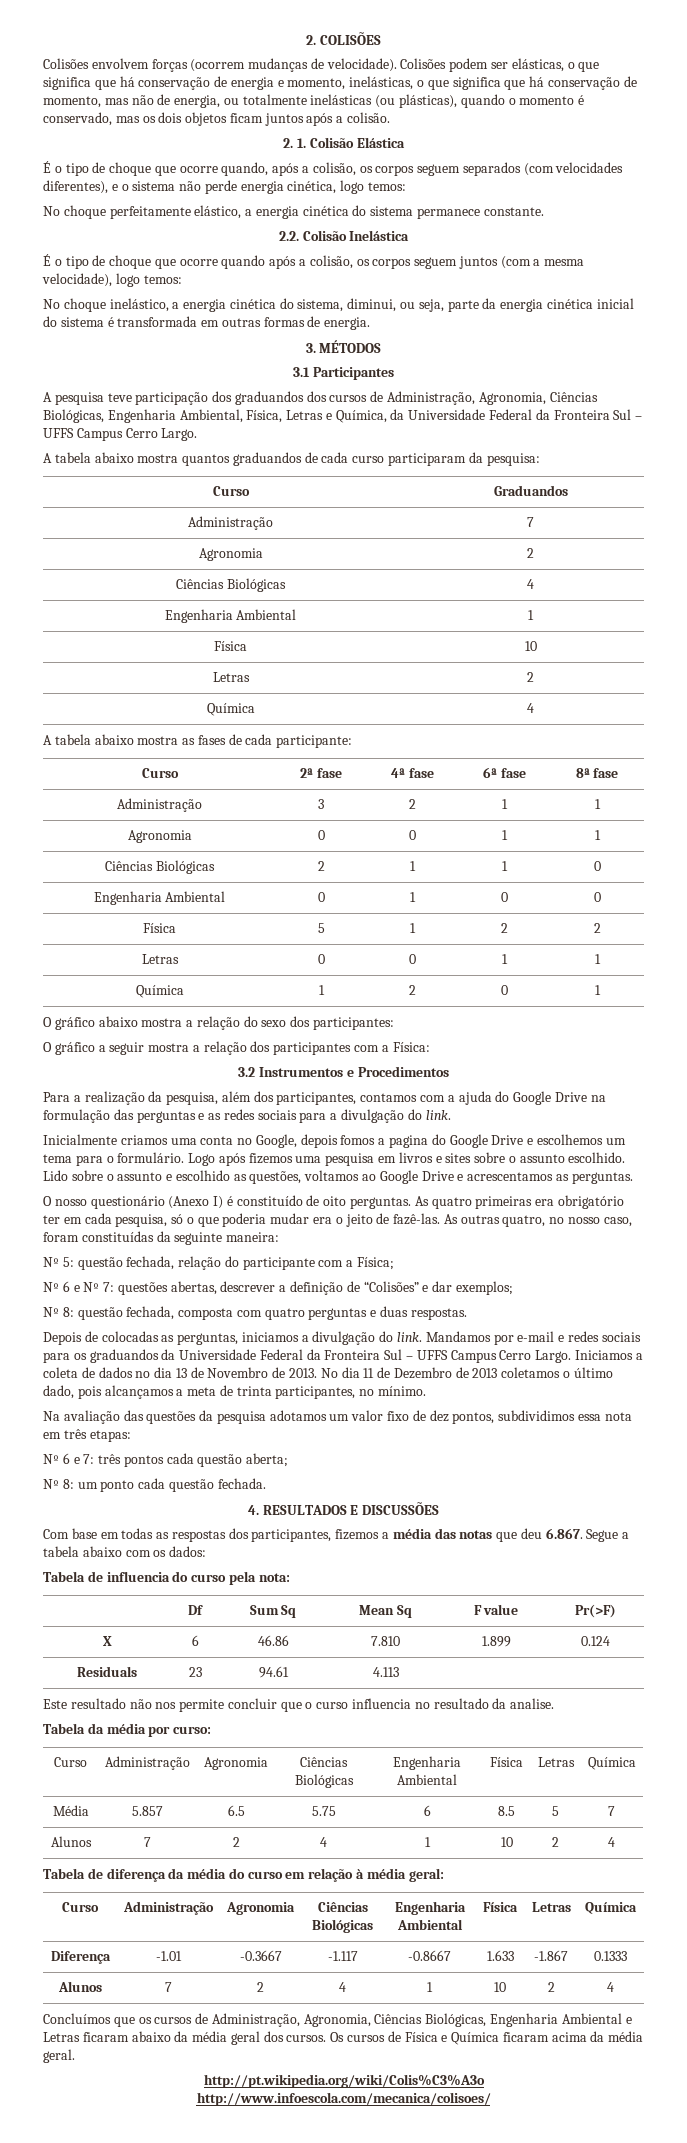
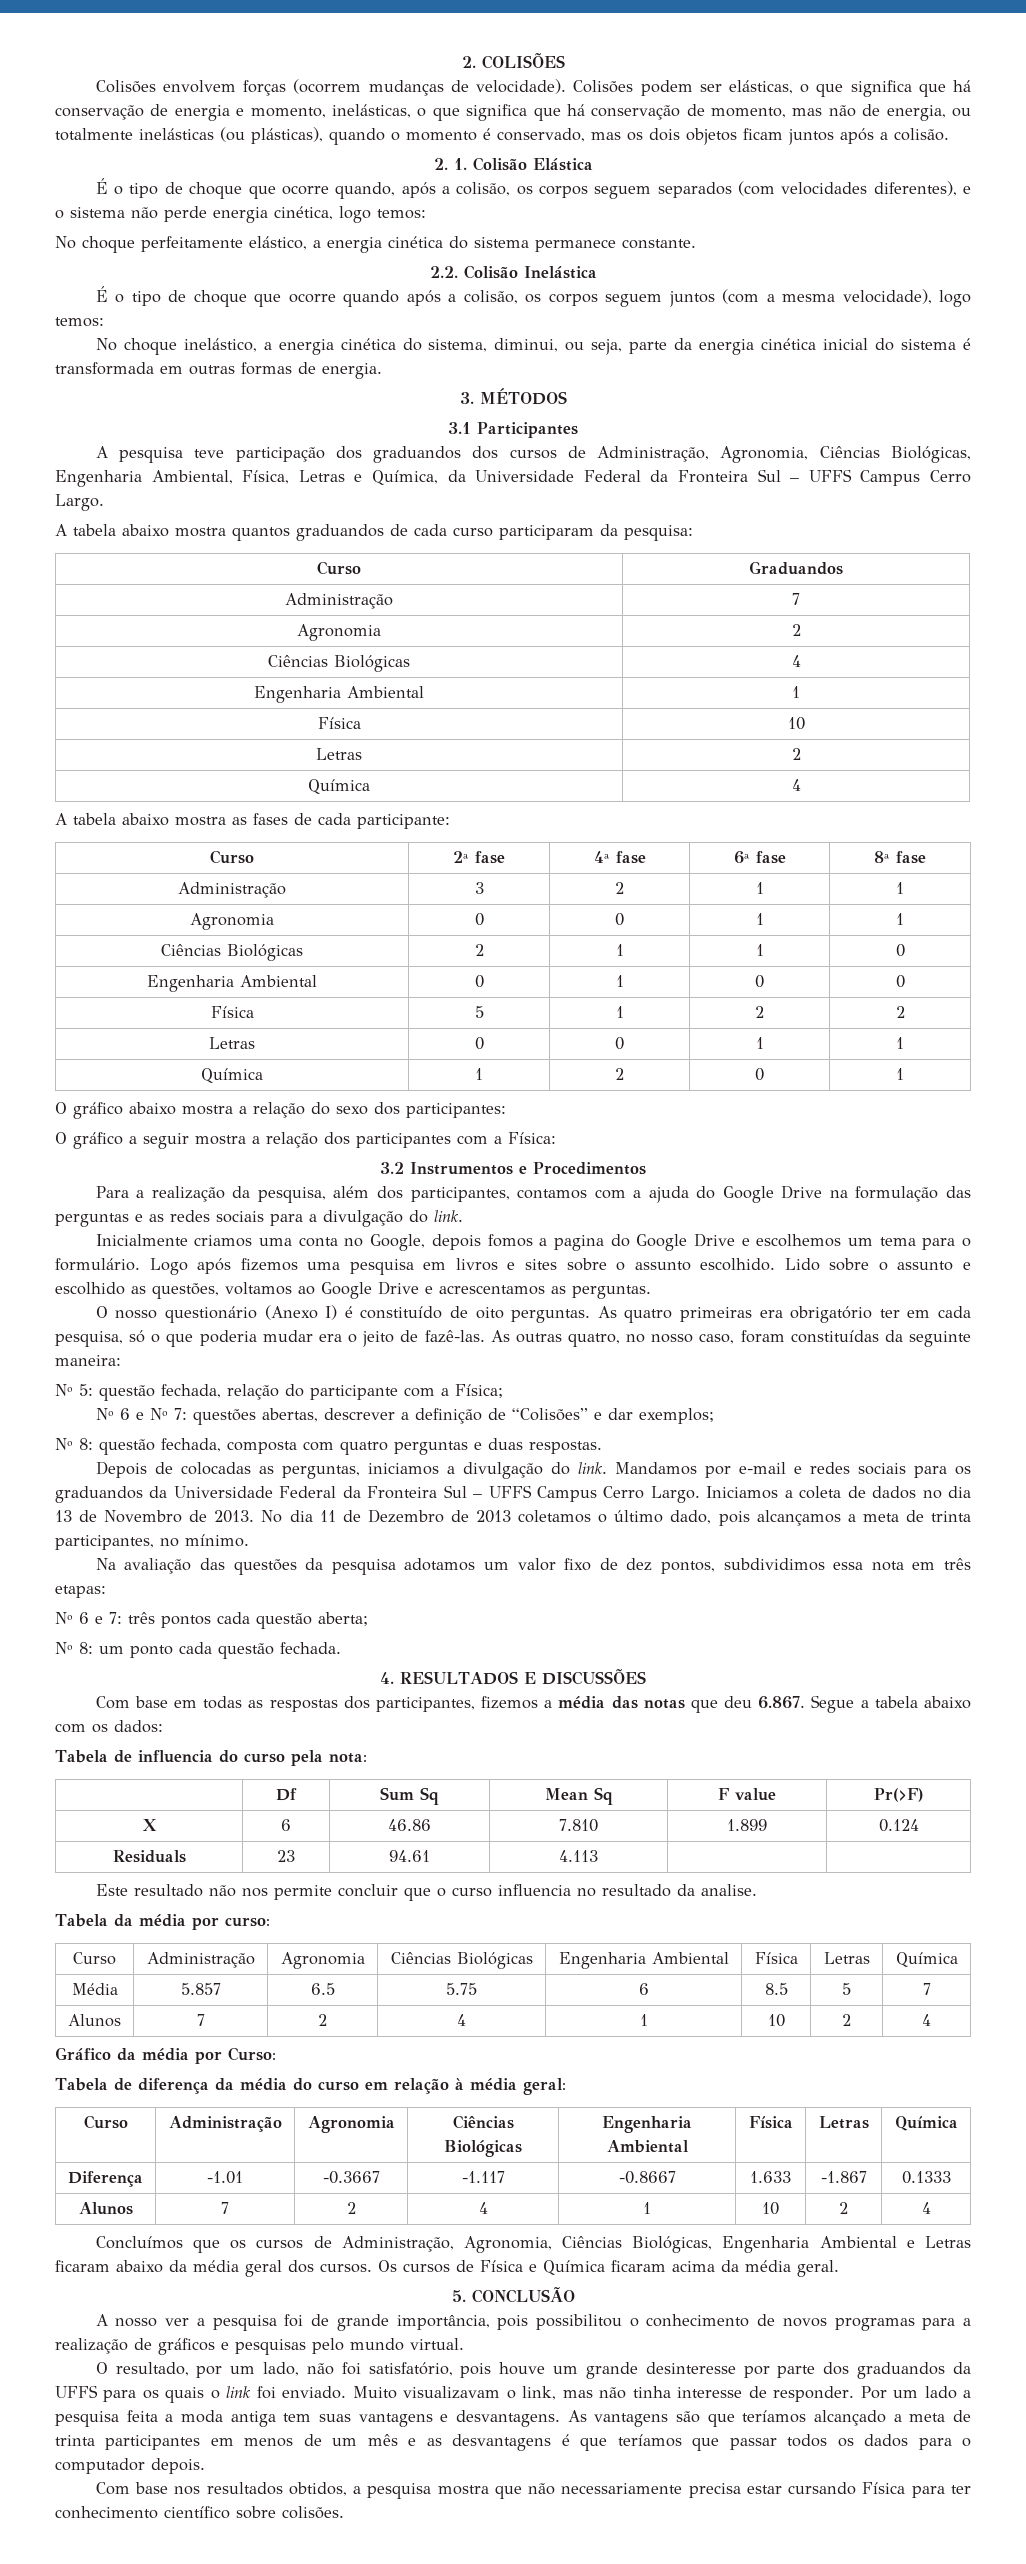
+ Gráfico da média por Curso:
- http://pt.wikipedia.org/wiki/Colis%C3%A3o
- http://www.infoescola.com/mecanica/colisoes/
+ 5. CONCLUSÃO
+ A nosso ver a pesquisa foi de grande importância, pois possibilitou o conhecimento de novos programas para a realização de gráficos e pesquisas pelo mundo virtual.
+ O resultado, por um lado, não foi satisfatório, pois houve um grande desinteresse por parte dos graduandos da UFFS para os quais o link foi enviado. Muito visualizavam o link, mas não tinha interesse de responder. Por um lado a pesquisa feita a moda antiga tem suas vantagens e desvantagens. As vantagens são que teríamos alcançado a meta de trinta participantes em menos de um mês e as desvantagens é que teríamos que passar todos os dados para o computador depois.
+ Com base nos resultados obtidos, a pesquisa mostra que não necessariamente precisa estar cursando Física para ter conhecimento científico sobre colisões.

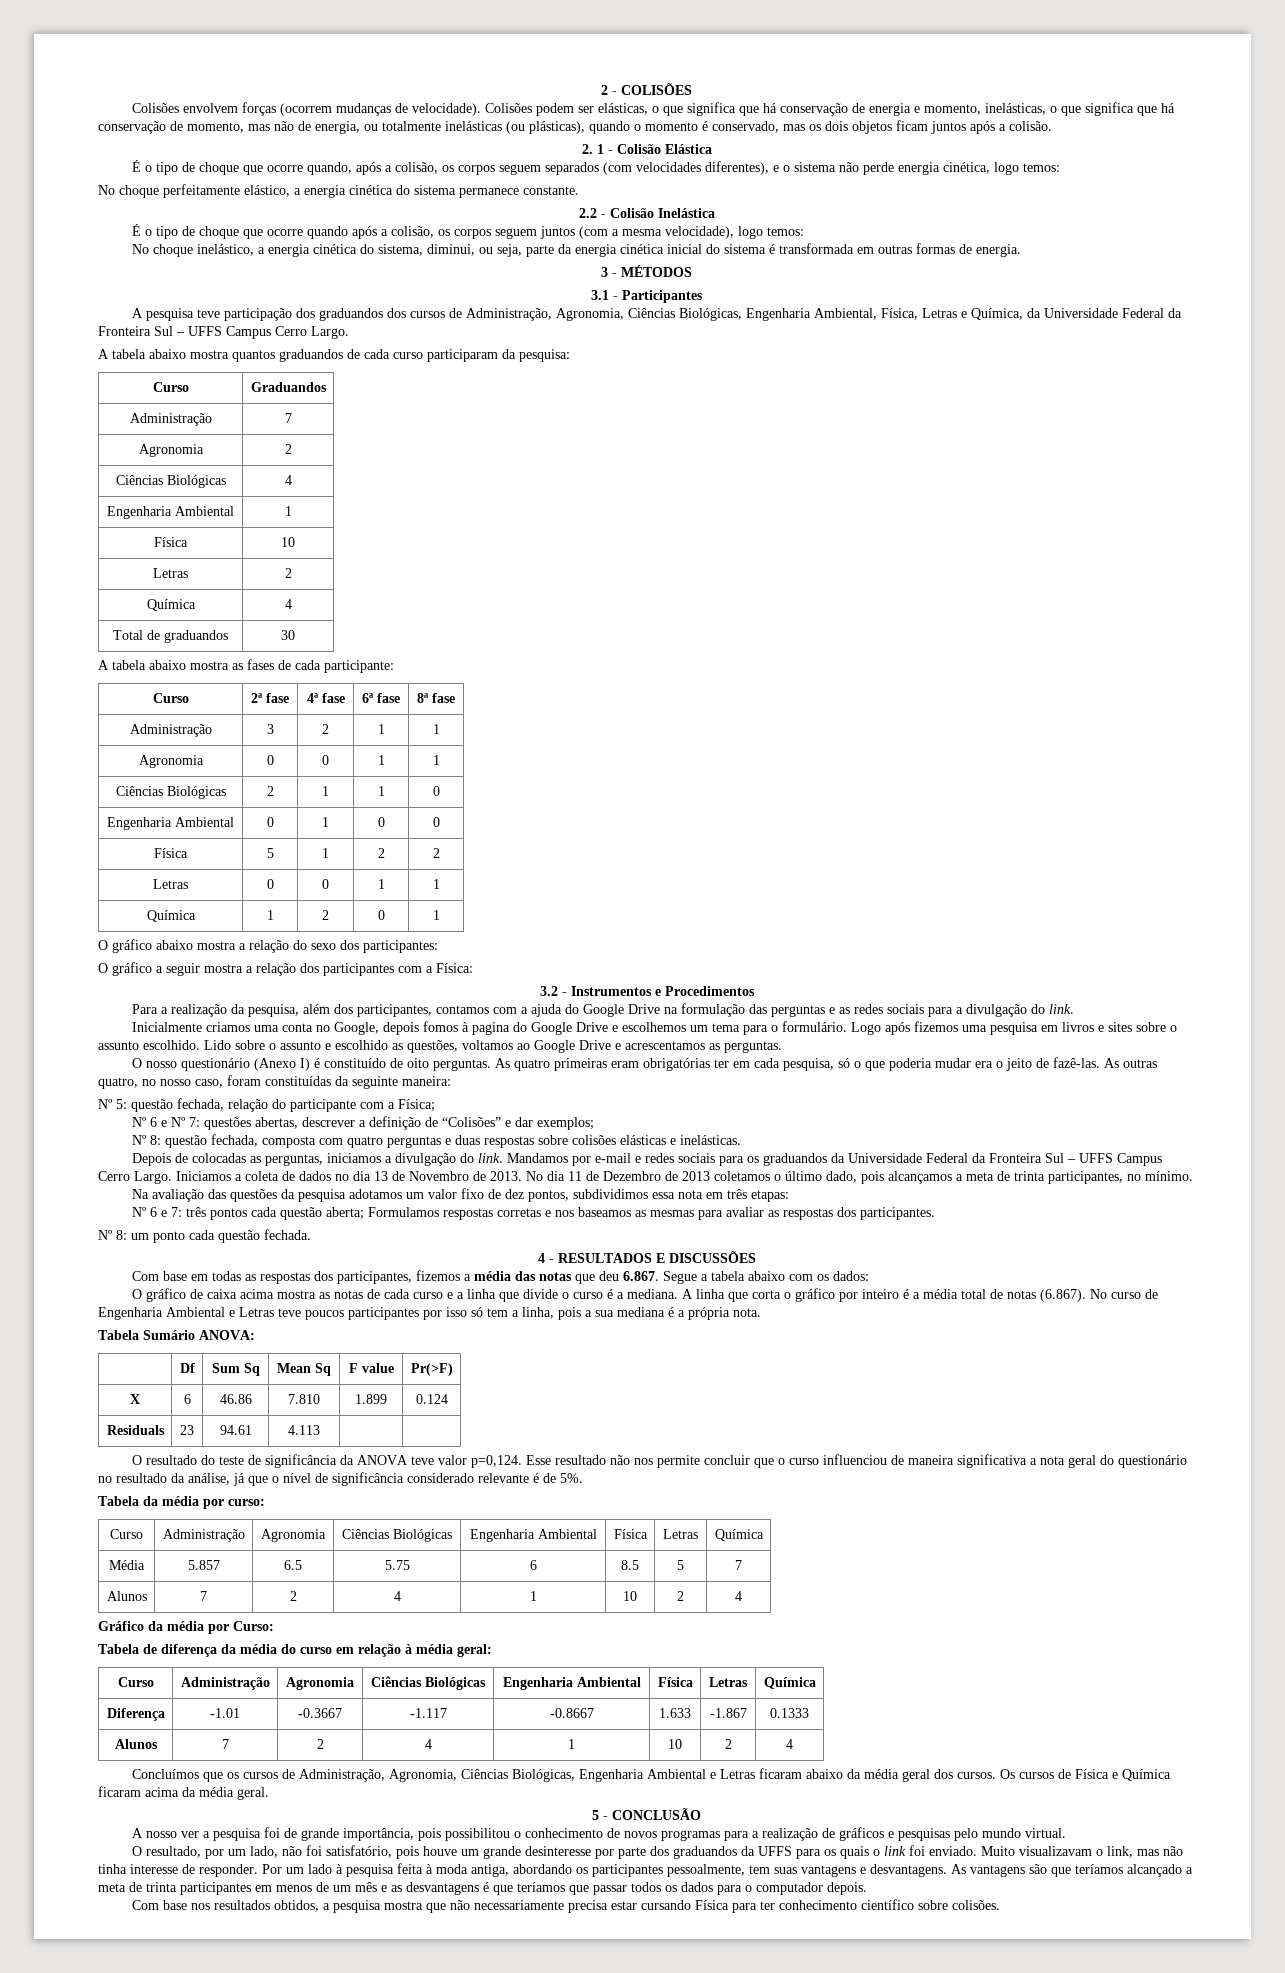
- 2. COLISÕES
+ 2 - COLISÕES
- 2. 1. Colisão Elástica
+ 2. 1 - Colisão Elástica
- 2.2. Colisão Inelástica
+ 2.2 - Colisão Inelástica
- 3. MÉTODOS
+ 3 - MÉTODOS
- 3.1 Participantes
+ 3.1 - Participantes
+ Total de graduandos | 30
- 3.2 Instrumentos e Procedimentos
+ 3.2 - Instrumentos e Procedimentos
- Inicialmente criamos uma conta no Google, depois fomos a pagina do Google Drive e escolhemos um tema para o formulário.
+ Inicialmente criamos uma conta no Google, depois fomos à pagina do Google Drive e escolhemos um tema para o formulário.
- As quatro primeiras era obrigatório ter em cada pesquisa, só o que poderia mudar era o jeito de fazê-las.
+ As quatro primeiras eram obrigatórias ter em cada pesquisa, só o que poderia mudar era o jeito de fazê-las.
- Nº 8: questão fechada, composta com quatro perguntas e duas respostas.
+ Nº 8: questão fechada, composta com quatro perguntas e duas respostas sobre colisões elásticas e inelásticas.
- Nº 6 e 7: três pontos cada questão aberta;
+ Nº 6 e 7: três pontos cada questão aberta; Formulamos respostas corretas e nos baseamos as mesmas para avaliar as respostas dos participantes.
- 4. RESULTADOS E DISCUSSÕES
+ 4 - RESULTADOS E DISCUSSÕES
- Tabela de influencia do curso pela nota:
+ O gráfico de caixa acima mostra as notas de cada curso e a linha que divide o curso é a mediana. A linha que corta o gráfico por inteiro é a média total de notas (6.867). No curso de Engenharia Ambiental e Letras teve poucos participantes por isso só tem a linha, pois a sua mediana é a própria nota.
+ Tabela Sumário ANOVA:
- Este resultado não nos permite concluir que o curso influencia no resultado da analise.
+ O resultado do teste de significância da ANOVA teve valor p=0,124. Esse resultado não nos permite concluir que o curso influenciou de maneira significativa a nota geral do questionário no resultado da análise, já que o nível de significância considerado relevante é de 5%.
- 5. CONCLUSÃO
+ 5 - CONCLUSÃO
- Por um lado a pesquisa feita a moda antiga tem suas vantagens e desvantagens.
+ Por um lado à pesquisa feita à moda antiga, abordando os participantes pessoalmente, tem suas vantagens e desvantagens.

